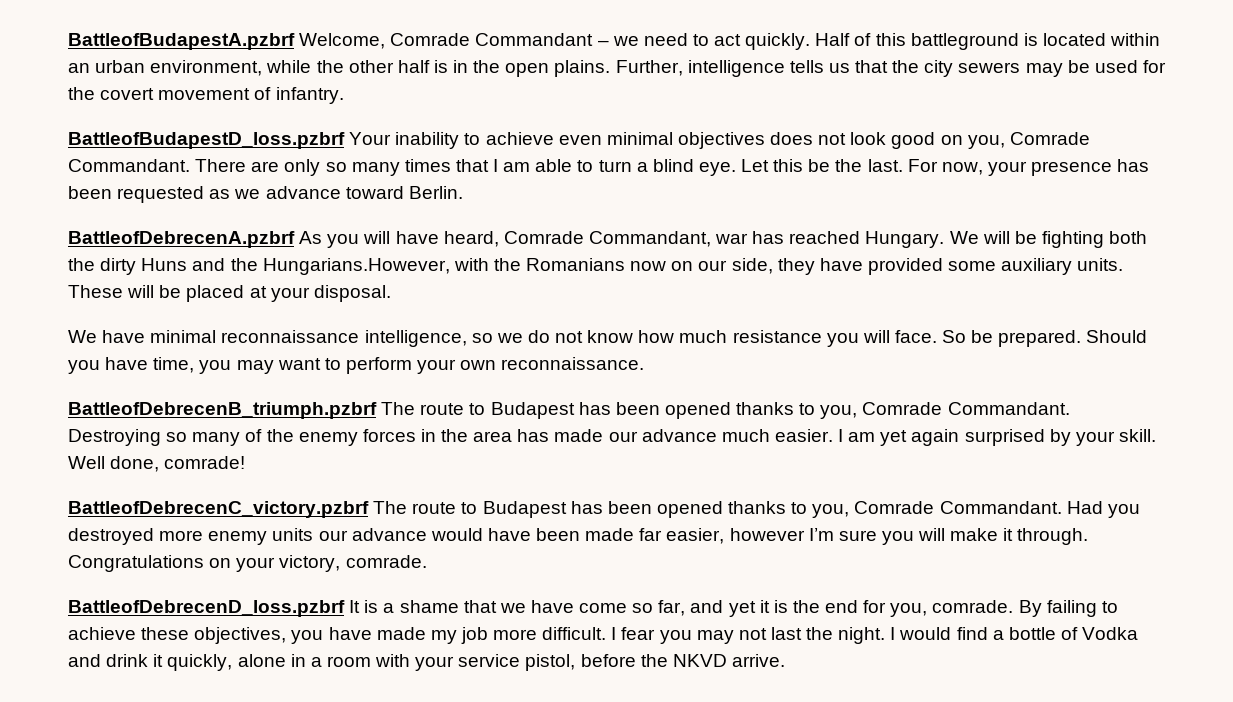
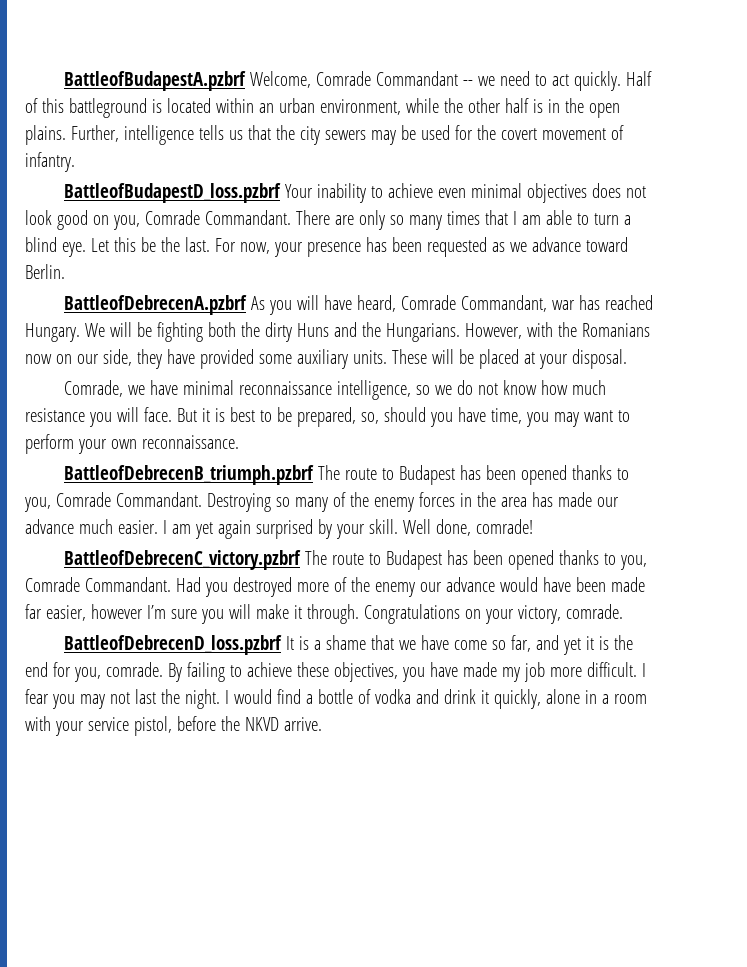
- BattleofBudapestA.pzbrf Welcome, Comrade Commandant – we need to act quickly.
+ BattleofBudapestA.pzbrf Welcome, Comrade Commandant -- we need to act quickly.
- We will be fighting both the dirty Huns and the Hungarians.However, with the Romanians now on our side, they have provided some auxiliary units.
+ We will be fighting both the dirty Huns and the Hungarians. However, with the Romanians now on our side, they have provided some auxiliary units.
- We have minimal reconnaissance intelligence, so we do not know how much resistance you will face.
+ Comrade, we have minimal reconnaissance intelligence, so we do not know how much resistance you will face.
- So be prepared. Should you have time, you may want to perform your own reconnaissance.
+ But it is best to be prepared, so, should you have time, you may want to perform your own reconnaissance.
- Had you destroyed more enemy units our advance would have been made far easier, however I’m sure you will make it through.
+ Had you destroyed more of the enemy our advance would have been made far easier, however I’m sure you will make it through.
- I would find a bottle of Vodka and drink it quickly, alone in a room with your service pistol, before the NKVD arrive.
+ I would find a bottle of vodka and drink it quickly, alone in a room with your service pistol, before the NKVD arrive.

